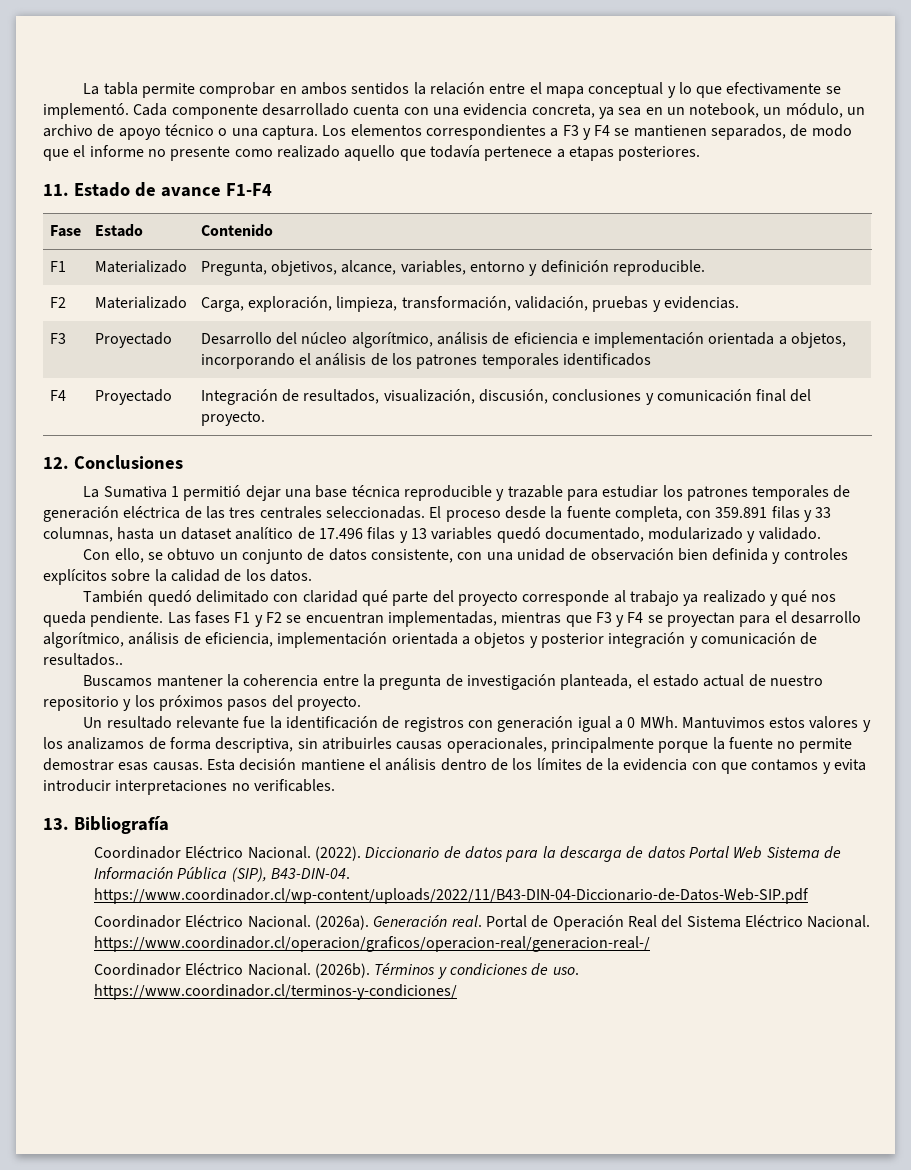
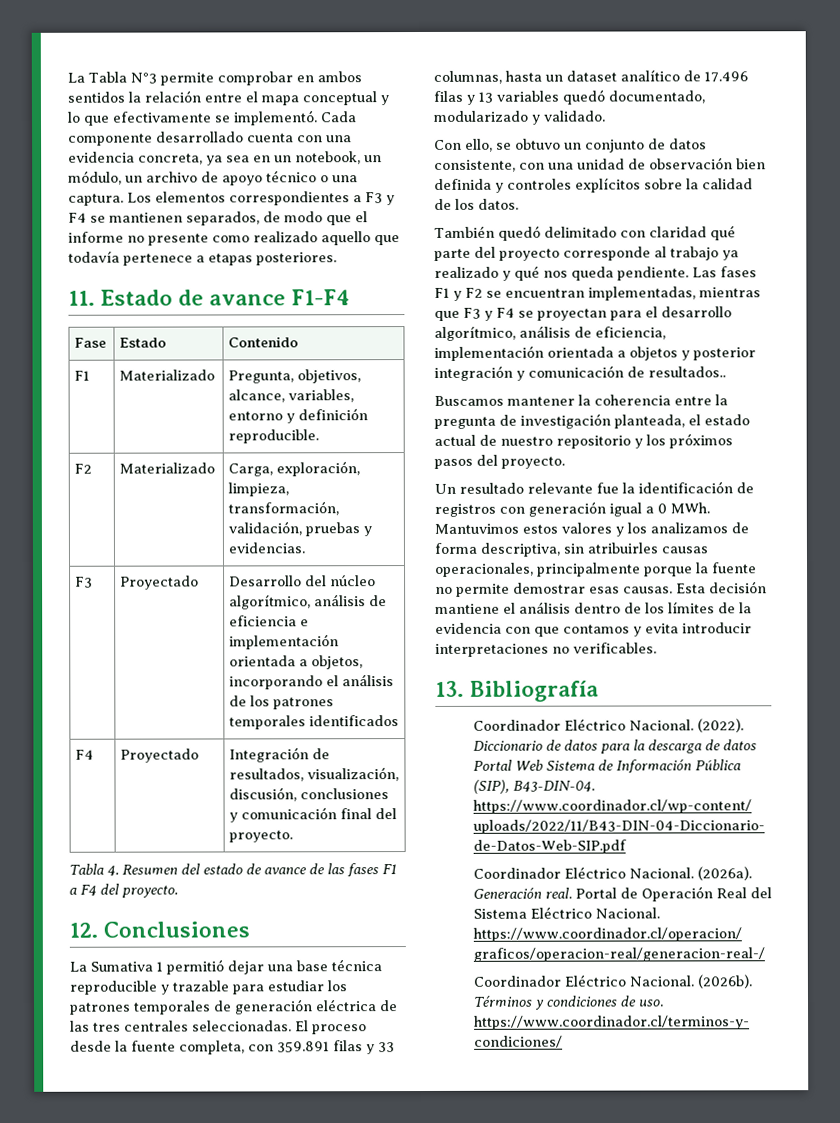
- La tabla permite comprobar en ambos sentidos la relación entre el mapa conceptual y lo que efectivamente se implementó.
+ La Tabla N°3 permite comprobar en ambos sentidos la relación entre el mapa conceptual y lo que efectivamente se implementó.
+ Tabla 4. Resumen del estado de avance de las fases F1 a F4 del proyecto.

